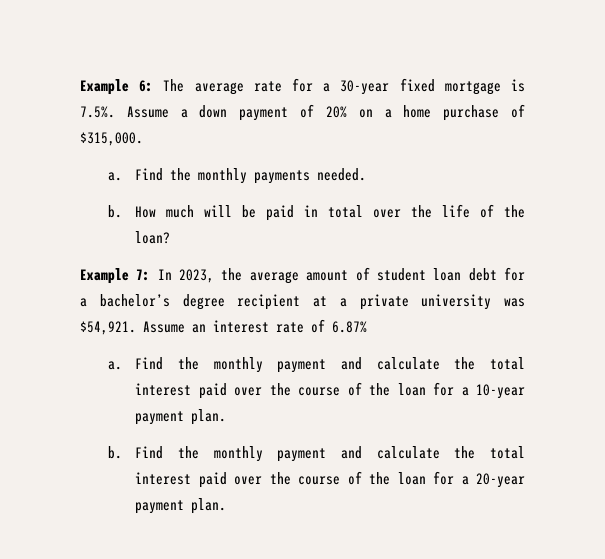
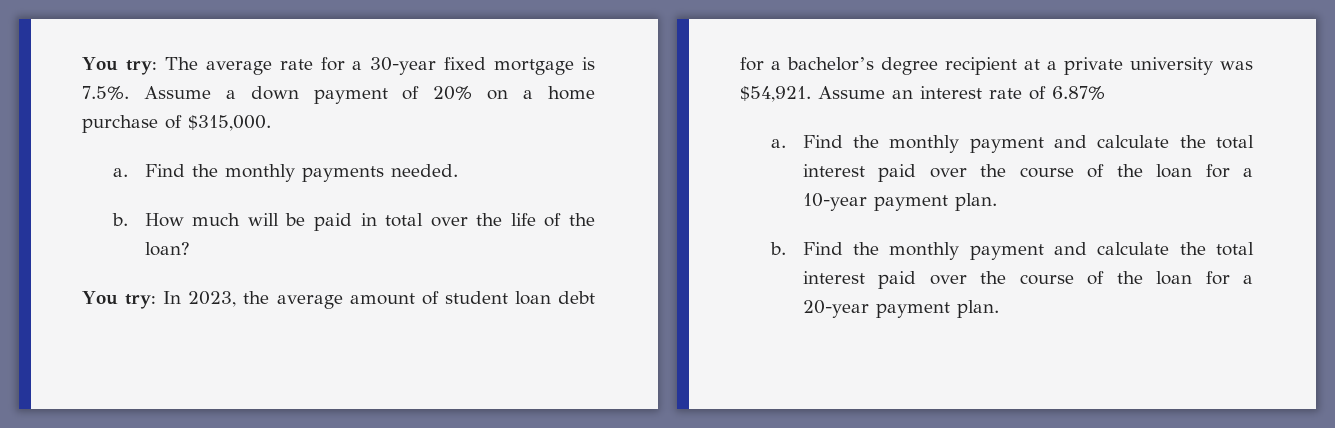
- Example 6: The average rate for a 30-year fixed mortgage is 7.5%. Assume a down payment of 20% on a home purchase of $315,000.
+ You try: The average rate for a 30-year fixed mortgage is 7.5%. Assume a down payment of 20% on a home purchase of $315,000.
- Example 7: In 2023, the average amount of student loan debt for a bachelor’s degree recipient at a private university was $54,921.
+ You try: In 2023, the average amount of student loan debt for a bachelor’s degree recipient at a private university was $54,921.

